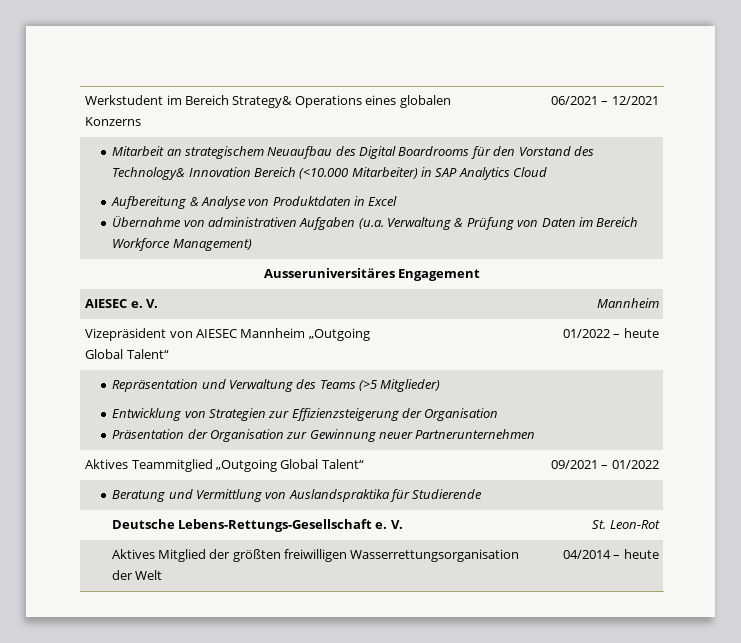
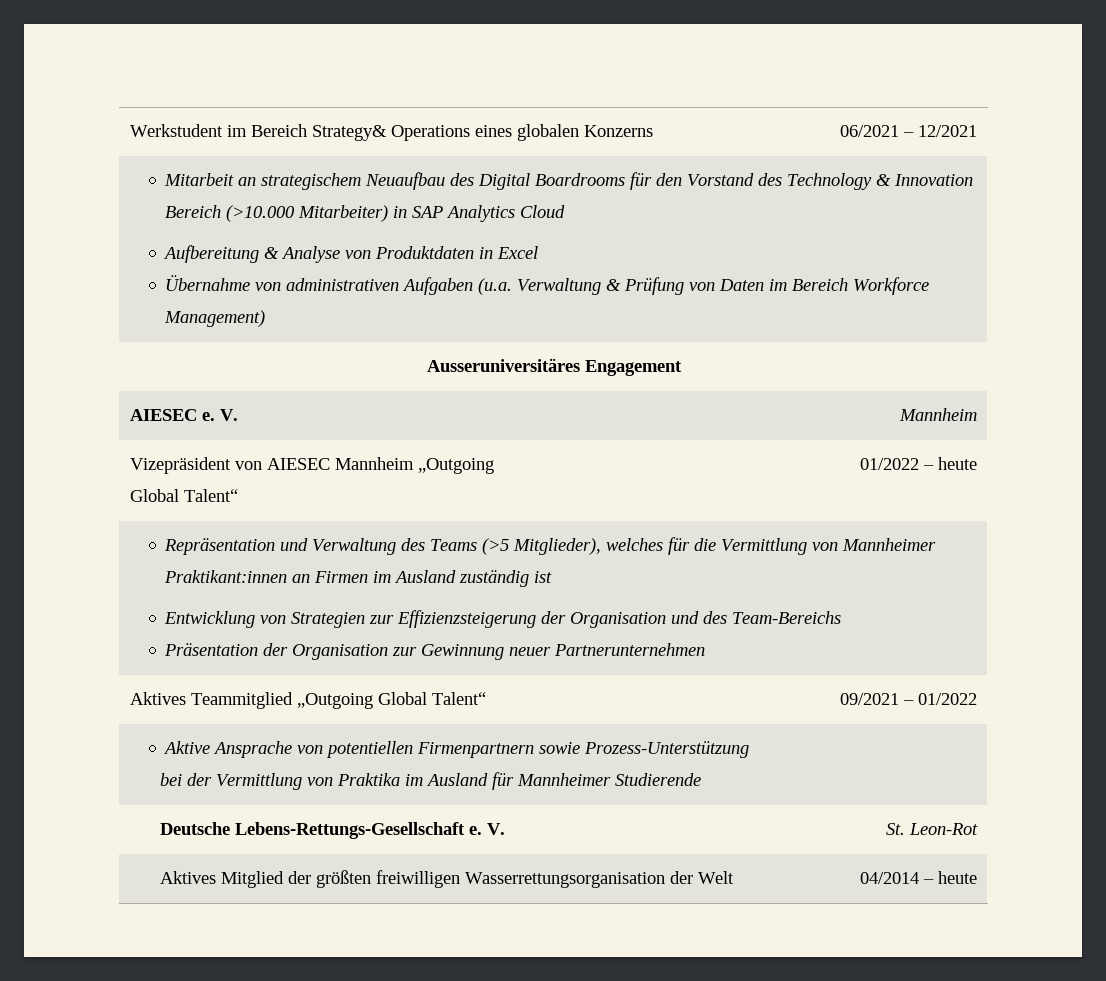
- Mitarbeit an strategischem Neuaufbau des Digital Boardrooms für den Vorstand des Technology& Innovation Bereich (<10.000 Mitarbeiter) in SAP Analytics Cloud
+ Mitarbeit an strategischem Neuaufbau des Digital Boardrooms für den Vorstand des Technology & Innovation Bereich (>10.000 Mitarbeiter) in SAP Analytics Cloud
- Repräsentation und Verwaltung des Teams (>5 Mitglieder)
- Entwicklung von Strategien zur Effizienzsteigerung der Organisation
+ Repräsentation und Verwaltung des Teams (>5 Mitglieder), welches für die Vermittlung von Mannheimer Praktikant:innen an Firmen im Ausland zuständig ist
+ Entwicklung von Strategien zur Effizienzsteigerung der Organisation und des Team-Bereichs
- Beratung und Vermittlung von Auslandspraktika für Studierende
+ Aktive Ansprache von potentiellen Firmenpartnern sowie Prozess-Unterstützung
+ bei der Vermittlung von Praktika im Ausland für Mannheimer Studierende

